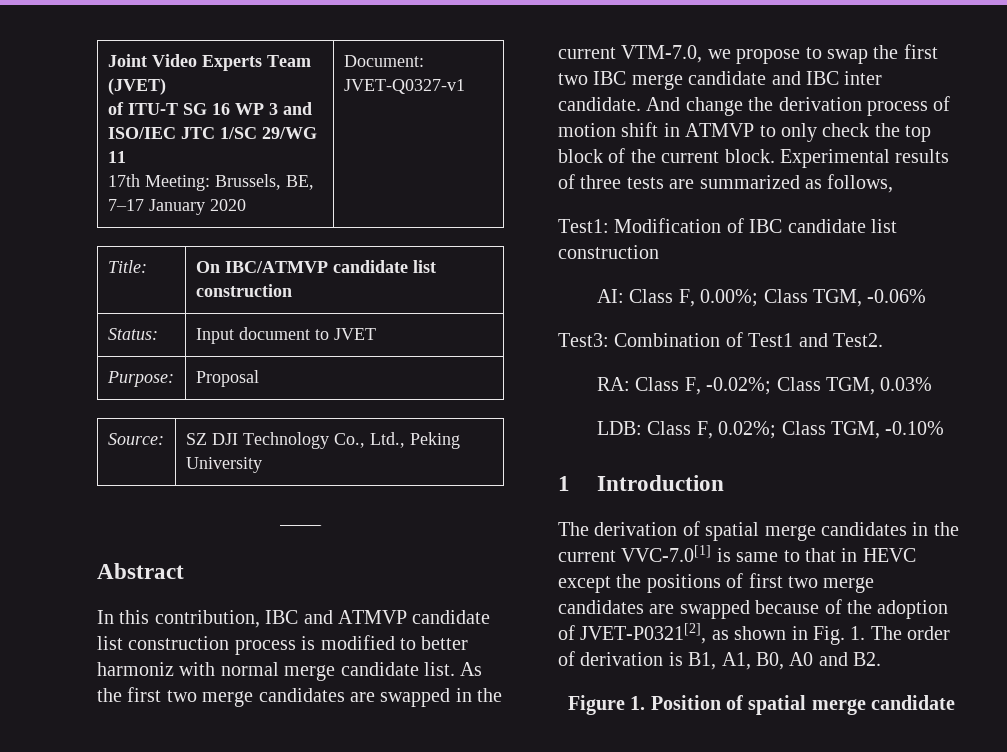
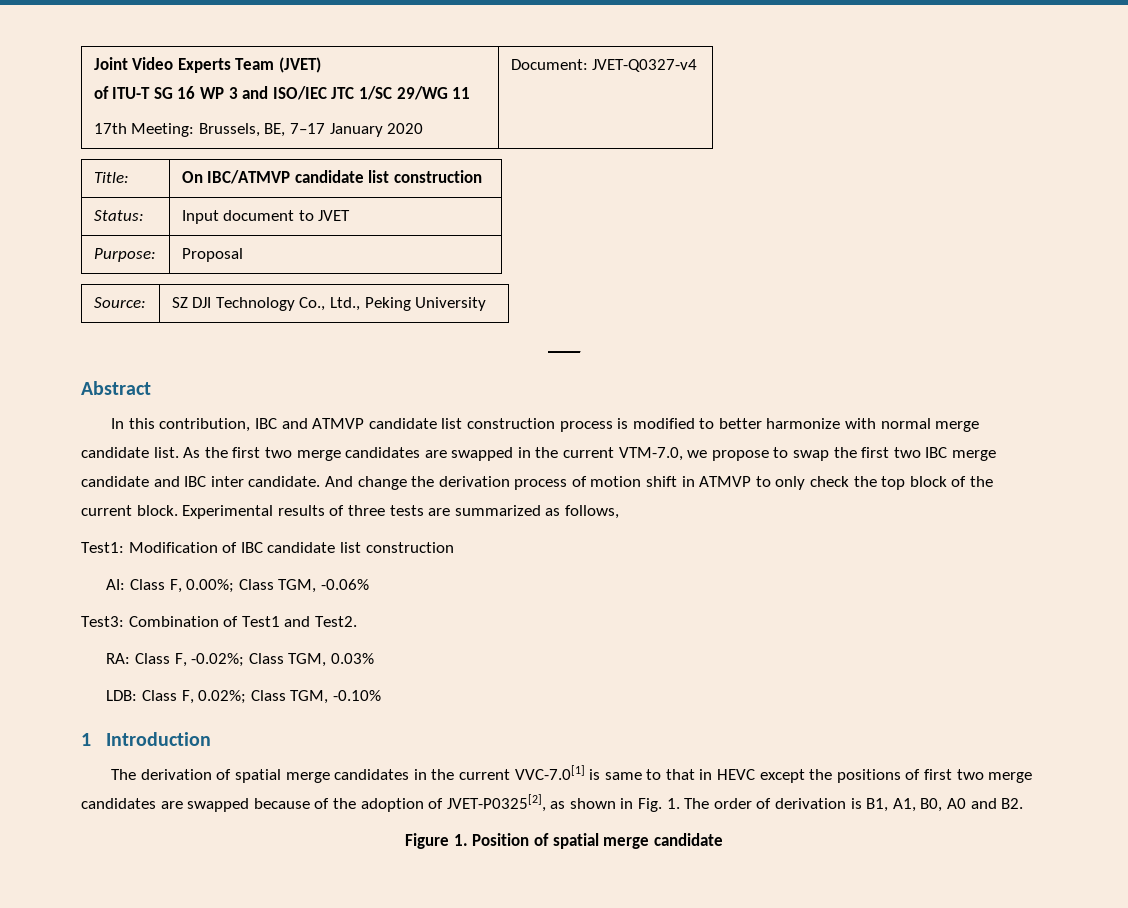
  Joint Video Experts Team (JVET)
  of ITU-T SG 16 WP 3 and ISO/IEC JTC 1/SC 29/WG 11
- 17th Meeting: Brussels, BE, 7–17 January 2020 | Document: JVET-Q0327-v1
+ 17th Meeting: Brussels, BE, 7–17 January 2020 | Document: JVET-Q0327-v4
- In this contribution, IBC and ATMVP candidate list construction process is modified to better harmoniz with normal merge candidate list.
+ In this contribution, IBC and ATMVP candidate list construction process is modified to better harmonize with normal merge candidate list.
- The derivation of spatial merge candidates in the current VVC-7.0[1] is same to that in HEVC except the positions of first two merge candidates are swapped because of the adoption of JVET-P0321[2], as shown in Fig. 1. The order of derivation is B1, A1, B0, A0 and B2.
+ The derivation of spatial merge candidates in the current VVC-7.0[1] is same to that in HEVC except the positions of first two merge candidates are swapped because of the adoption of JVET-P0325[2], as shown in Fig. 1. The order of derivation is B1, A1, B0, A0 and B2.

